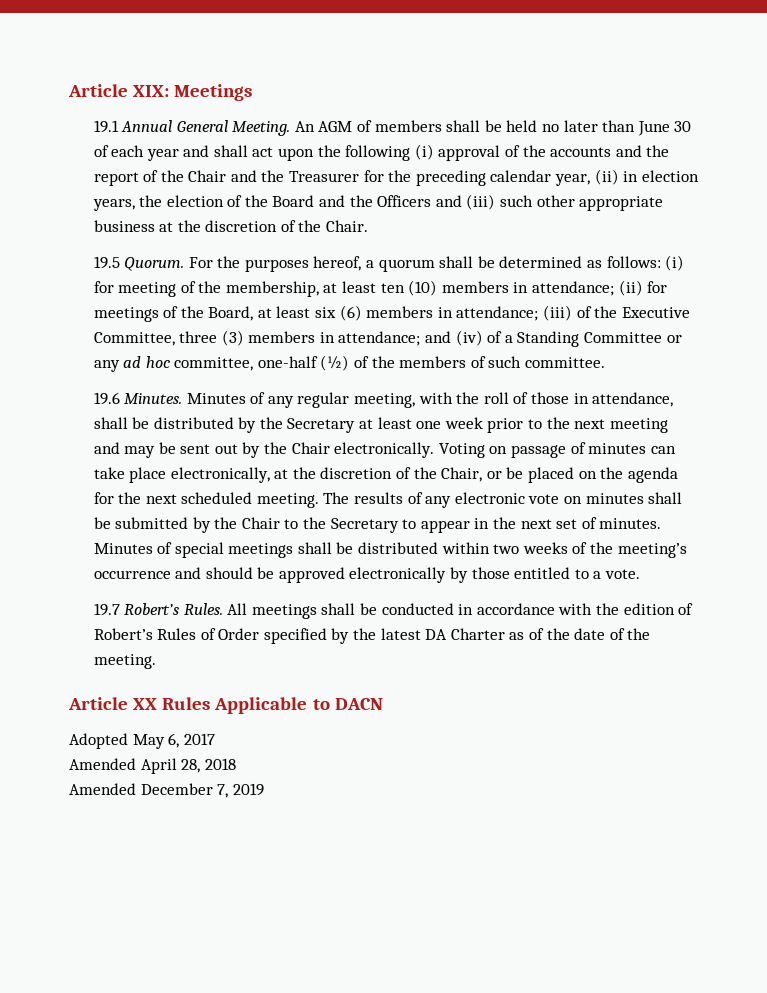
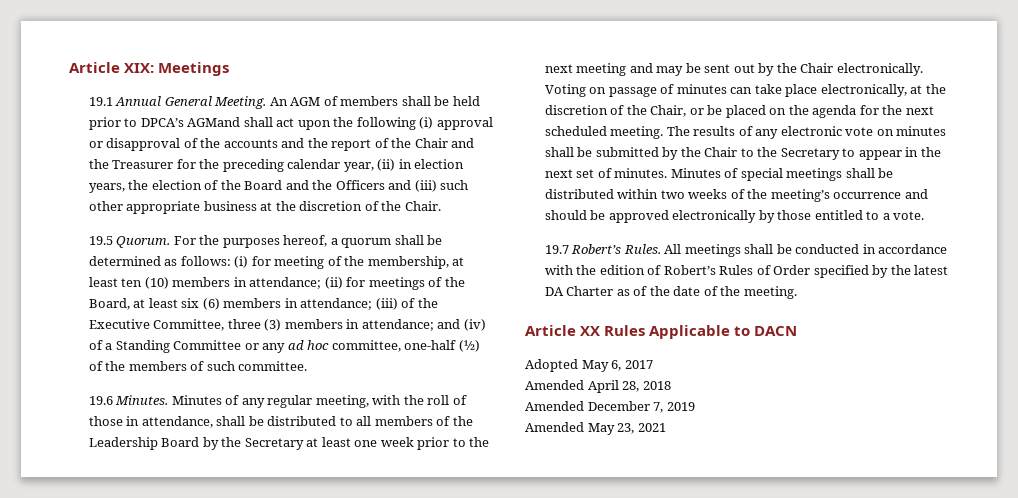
- An AGM of members shall be held no later than June 30 of each year and shall act upon the following (i) approval of the accounts and the report of the Chair and the Treasurer for the preceding calendar year, (ii) in election years, the election of the Board and the Officers and (iii) such other appropriate business at the discretion of the Chair.
+ An AGM of members shall be held prior to DPCA’s AGMand shall act upon the following (i) approval or disapproval of the accounts and the report of the Chair and the Treasurer for the preceding calendar year, (ii) in election years, the election of the Board and the Officers and (iii) such other appropriate business at the discretion of the Chair.
- Minutes of any regular meeting, with the roll of those in attendance, shall be distributed by the Secretary at least one week prior to the next meeting and may be sent out by the Chair electronically.
+ Minutes of any regular meeting, with the roll of those in attendance, shall be distributed to all members of the Leadership Board by the Secretary at least one week prior to the next meeting and may be sent out by the Chair electronically.
+ Amended May 23, 2021

